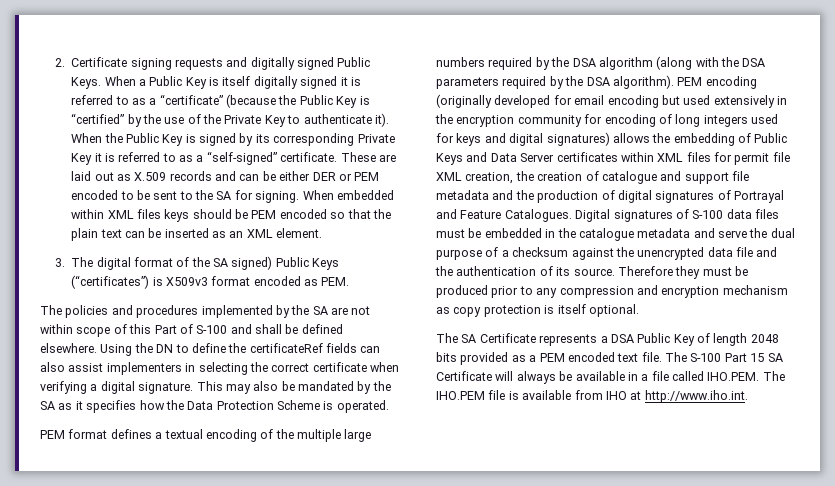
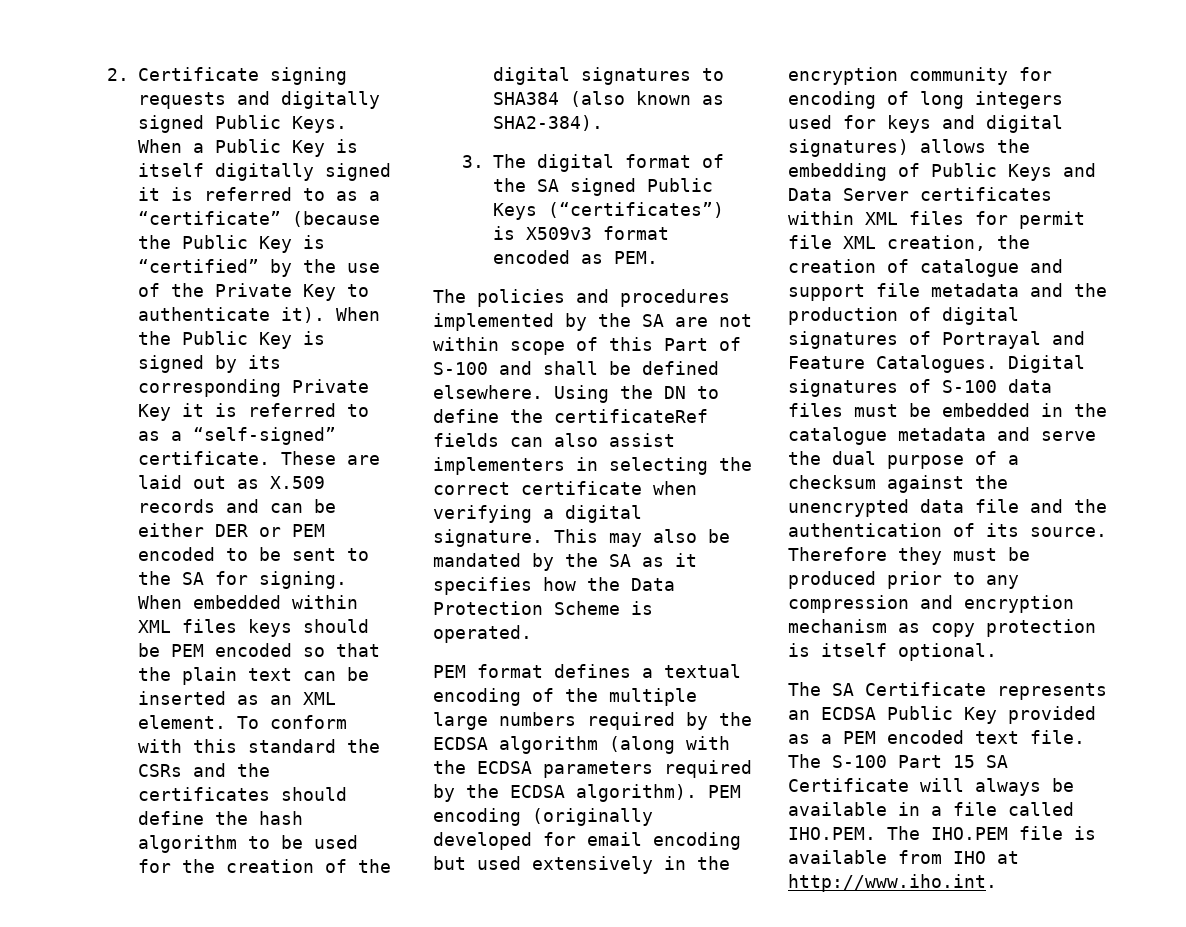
+ To conform with this standard the CSRs and the certificates should define the hash algorithm to be used for the creation of the digital signatures to SHA384 (also known as SHA2-384).
- 3. The digital format of the SA signed) Public Keys (“certificates”) is X509v3 format encoded as PEM.
+ 3. The digital format of the SA signed Public Keys (“certificates”) is X509v3 format encoded as PEM.
- PEM format defines a textual encoding of the multiple large numbers required by the DSA algorithm (along with the DSA parameters required by the DSA algorithm).
+ PEM format defines a textual encoding of the multiple large numbers required by the ECDSA algorithm (along with the ECDSA parameters required by the ECDSA algorithm).
- The SA Certificate represents a DSA Public Key of length 2048 bits provided as a PEM encoded text file.
+ The SA Certificate represents an ECDSA Public Key provided as a PEM encoded text file.

